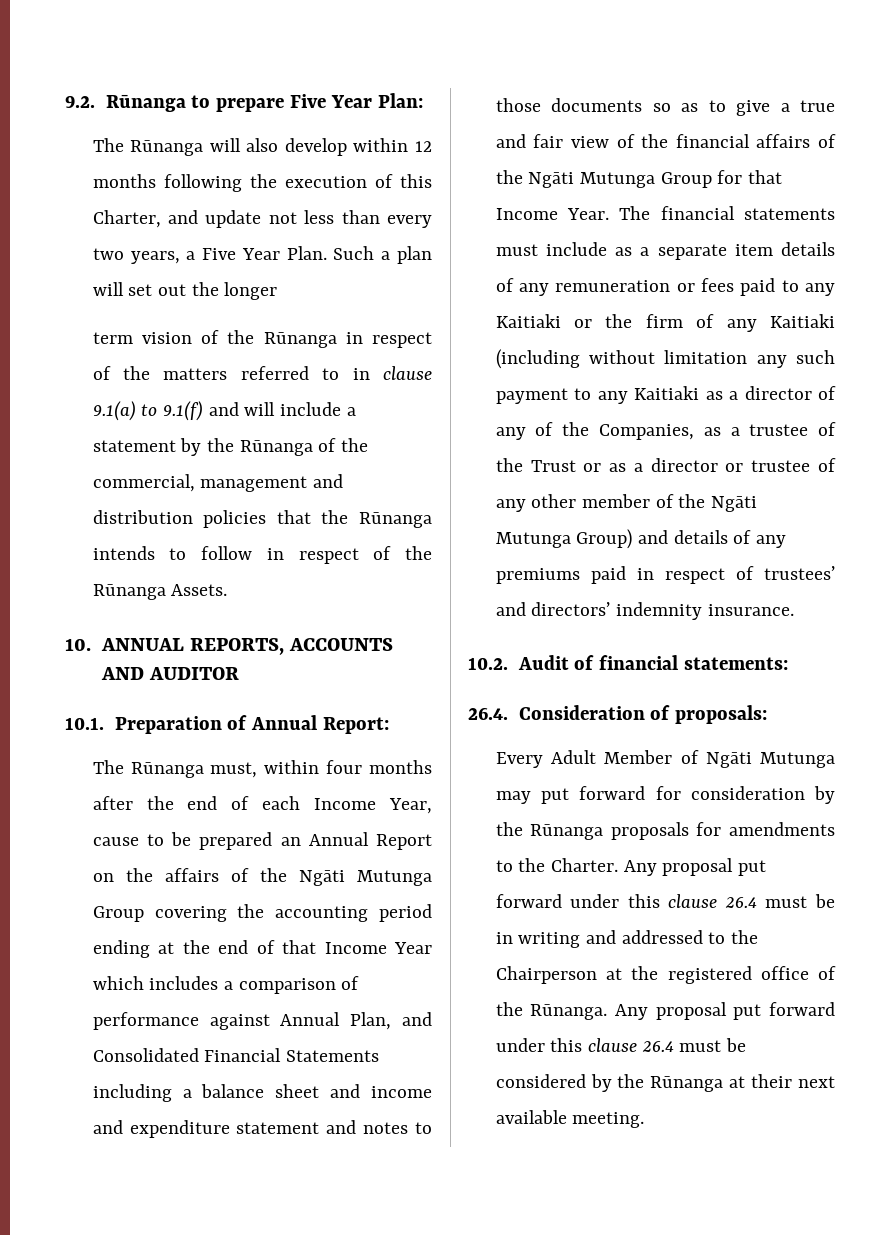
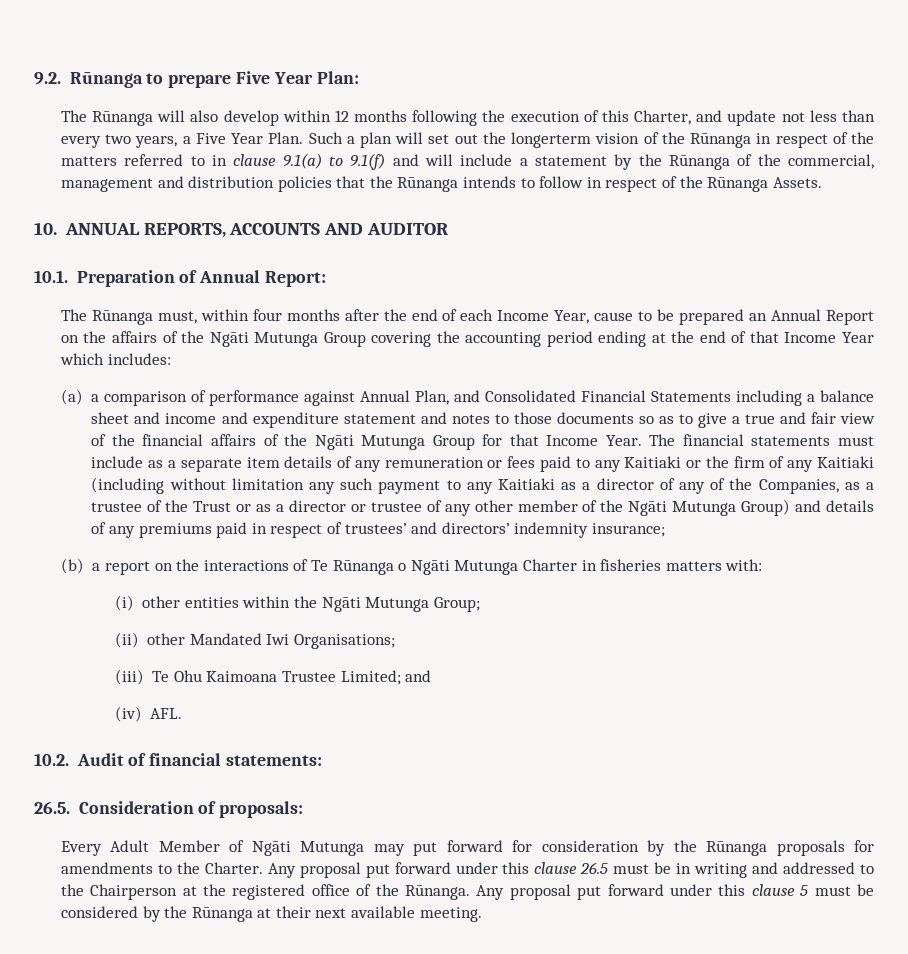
- Such a plan will set out the longer
- term vision of the Rūnanga in respect of the matters referred to in clause 9.1(a) to 9.1(f) and will include a statement by the Rūnanga of the commercial, management and distribution policies that the Rūnanga intends to follow in respect of the Rūnanga Assets.
+ Such a plan will set out the longerterm vision of the Rūnanga in respect of the matters referred to in clause 9.1(a) to 9.1(f) and will include a statement by the Rūnanga of the commercial, management and distribution policies that the Rūnanga intends to follow in respect of the Rūnanga Assets.
- The Rūnanga must, within four months after the end of each Income Year, cause to be prepared an Annual Report on the affairs of the Ngāti Mutunga Group covering the accounting period ending at the end of that Income Year which includes a comparison of performance against Annual Plan, and Consolidated Financial Statements including a balance sheet and income and expenditure statement and notes to those documents so as to give a true and fair view of the financial affairs of the Ngāti Mutunga Group for that Income Year.
+ The Rūnanga must, within four months after the end of each Income Year, cause to be prepared an Annual Report on the affairs of the Ngāti Mutunga Group covering the accounting period ending at the end of that Income Year which includes:
+ (a) a comparison of performance against Annual Plan, and Consolidated Financial Statements including a balance sheet and income and expenditure statement and notes to those documents so as to give a true and fair view of the financial affairs of the Ngāti Mutunga Group for that Income Year.
- The financial statements must include as a separate item details of any remuneration or fees paid to any Kaitiaki or the firm of any Kaitiaki (including without limitation any such payment to any Kaitiaki as a director of any of the Companies, as a trustee of the Trust or as a director or trustee of any other member of the Ngāti Mutunga Group) and details of any premiums paid in respect of trustees’ and directors’ indemnity insurance.
+ The financial statements must include as a separate item details of any remuneration or fees paid to any Kaitiaki or the firm of any Kaitiaki (including without limitation any such payment to any Kaitiaki as a director of any of the Companies, as a trustee of the Trust or as a director or trustee of any other member of the Ngāti Mutunga Group) and details of any premiums paid in respect of trustees’ and directors’ indemnity insurance;
+ (b) a report on the interactions of Te Rūnanga o Ngāti Mutunga Charter in fisheries matters with:
+ (i) other entities within the Ngāti Mutunga Group;
+ (ii) other Mandated Iwi Organisations;
+ (iii) Te Ohu Kaimoana Trustee Limited; and
+ (iv) AFL.
- 26.4. Consideration of proposals:
+ 26.5. Consideration of proposals:
- Any proposal put forward under this clause 26.4 must be in writing and addressed to the Chairperson at the registered office of the Rūnanga.
+ Any proposal put forward under this clause 26.5 must be in writing and addressed to the Chairperson at the registered office of the Rūnanga.
- Any proposal put forward under this clause 26.4 must be considered by the Rūnanga at their next available meeting.
+ Any proposal put forward under this clause 5 must be considered by the Rūnanga at their next available meeting.

